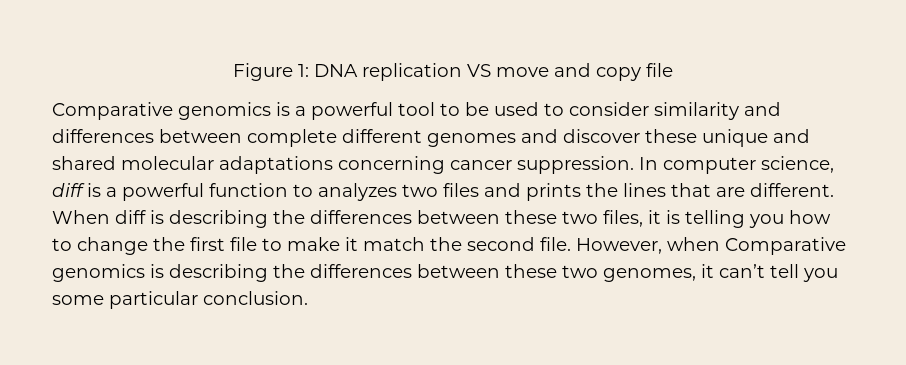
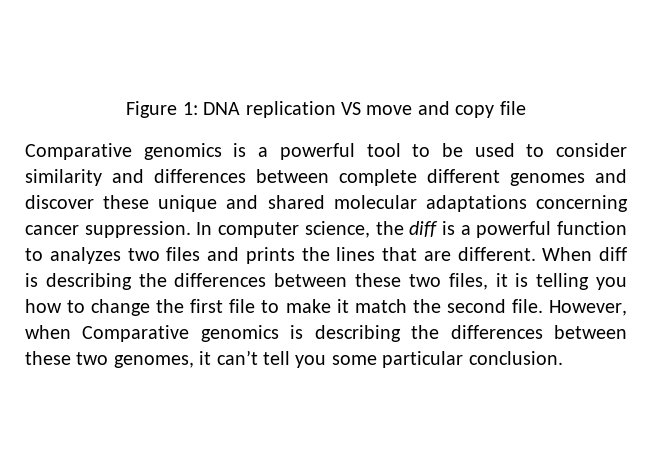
- In computer science, diff is a powerful function to analyzes two files and prints the lines that are different.
+ In computer science, the diff is a powerful function to analyzes two files and prints the lines that are different.

